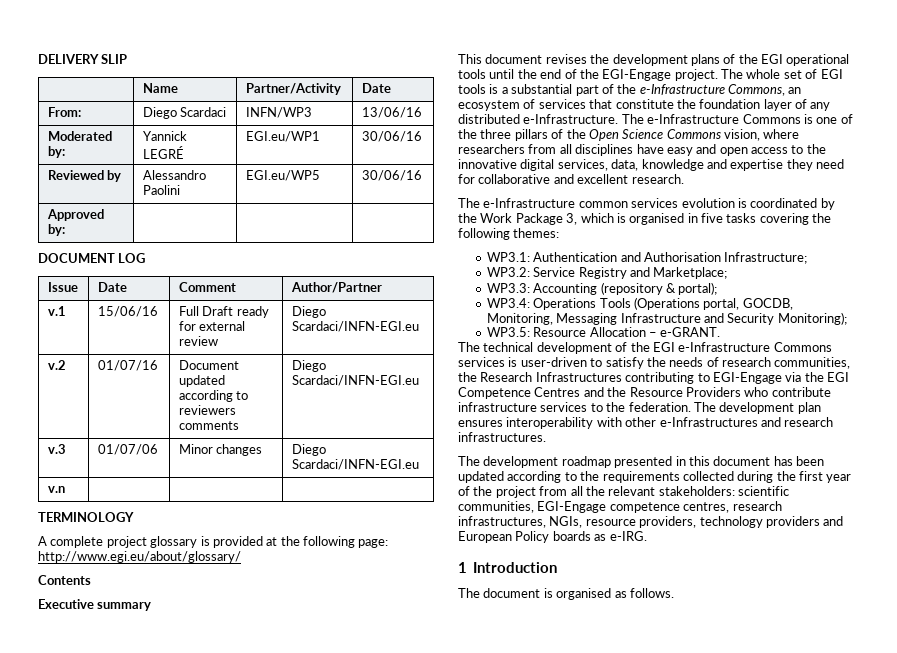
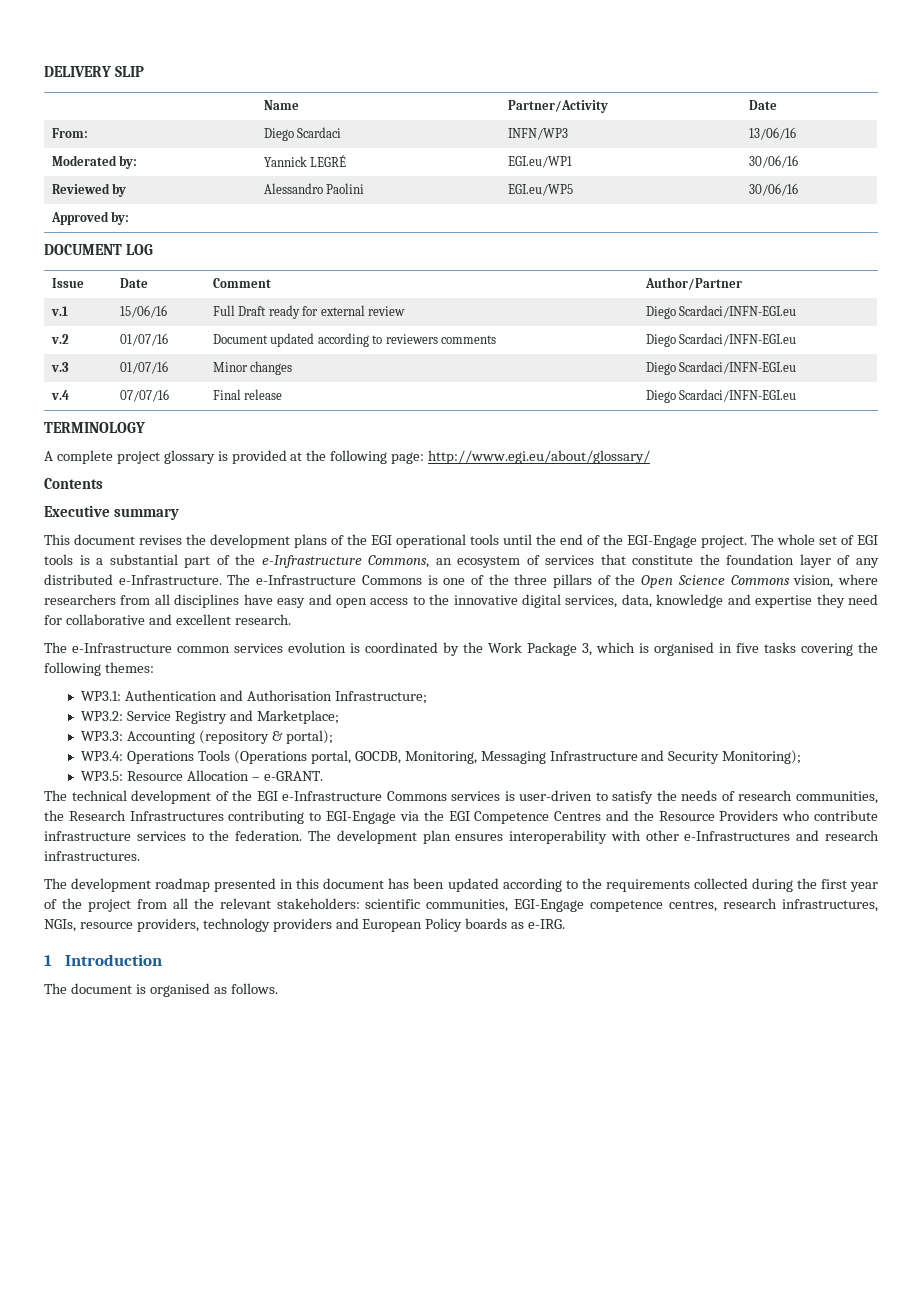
- v.3 | 01/07/06 | Minor changes | Diego Scardaci/INFN-EGI.eu
+ v.3 | 01/07/16 | Minor changes | Diego Scardaci/INFN-EGI.eu
- v.n | | |
+ v.4 | 07/07/16 | Final release | Diego Scardaci/INFN-EGI.eu

